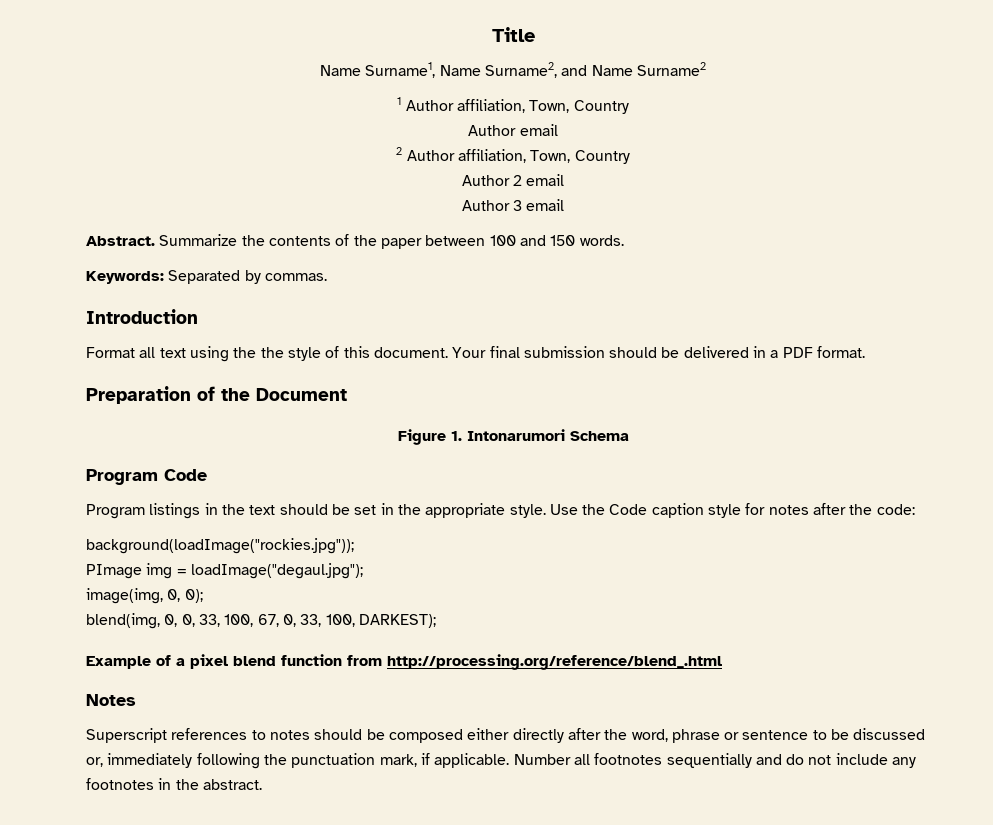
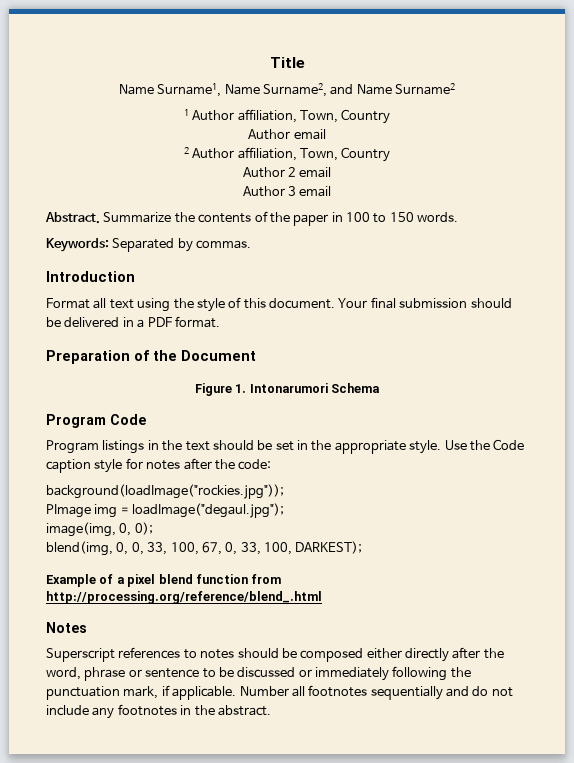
- Summarize the contents of the paper between 100 and 150 words.
+ Summarize the contents of the paper in 100 to 150 words.
- Format all text using the the style of this document.
+ Format all text using the style of this document.
- Superscript references to notes should be composed either directly after the word, phrase or sentence to be discussed or, immediately following the punctuation mark, if applicable.
+ Superscript references to notes should be composed either directly after the word, phrase or sentence to be discussed or immediately following the punctuation mark, if applicable.

